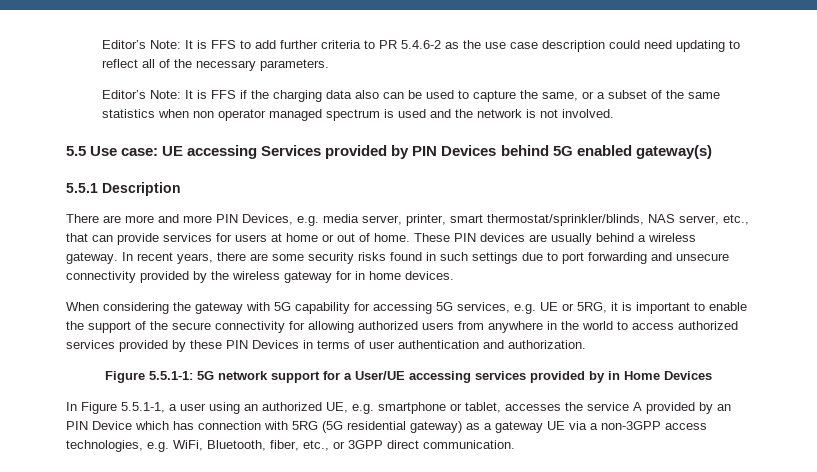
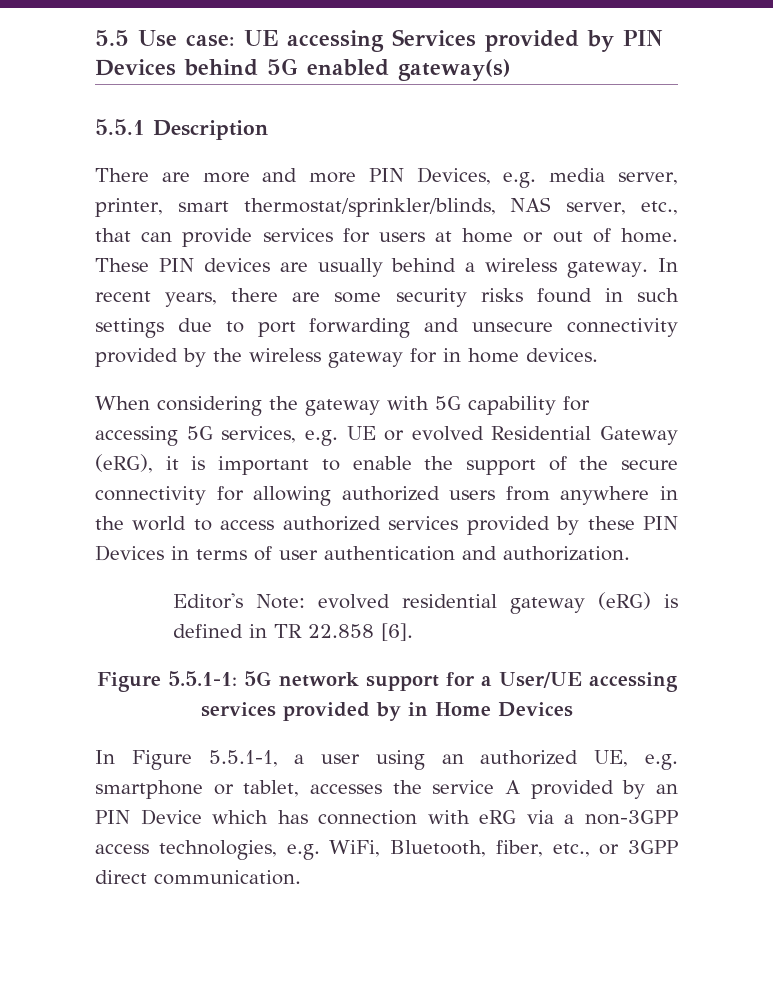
- Editor’s Note: It is FFS to add further criteria to PR 5.4.6-2 as the use case description could need updating to reflect all of the necessary parameters.
- Editor’s Note: It is FFS if the charging data also can be used to capture the same, or a subset of the same statistics when non operator managed spectrum is used and the network is not involved.
- When considering the gateway with 5G capability for accessing 5G services, e.g. UE or 5RG, it is important to enable the support of the secure connectivity for allowing authorized users from anywhere in the world to access authorized services provided by these PIN Devices in terms of user authentication and authorization.
+ When considering the gateway with 5G capability for accessing 5G services, e.g. UE or evolved Residential Gateway (eRG), it is important to enable the support of the secure connectivity for allowing authorized users from anywhere in the world to access authorized services provided by these PIN Devices in terms of user authentication and authorization.
+ Editor's Note: evolved residential gateway (eRG) is defined in TR 22.858 [6].
- In Figure 5.5.1-1, a user using an authorized UE, e.g. smartphone or tablet, accesses the service A provided by an PIN Device which has connection with 5RG (5G residential gateway) as a gateway UE via a non-3GPP access technologies, e.g. WiFi, Bluetooth, fiber, etc., or 3GPP direct communication.
+ In Figure 5.5.1-1, a user using an authorized UE, e.g. smartphone or tablet, accesses the service A provided by an PIN Device which has connection with eRG via a non-3GPP access technologies, e.g. WiFi, Bluetooth, fiber, etc., or 3GPP direct communication.

